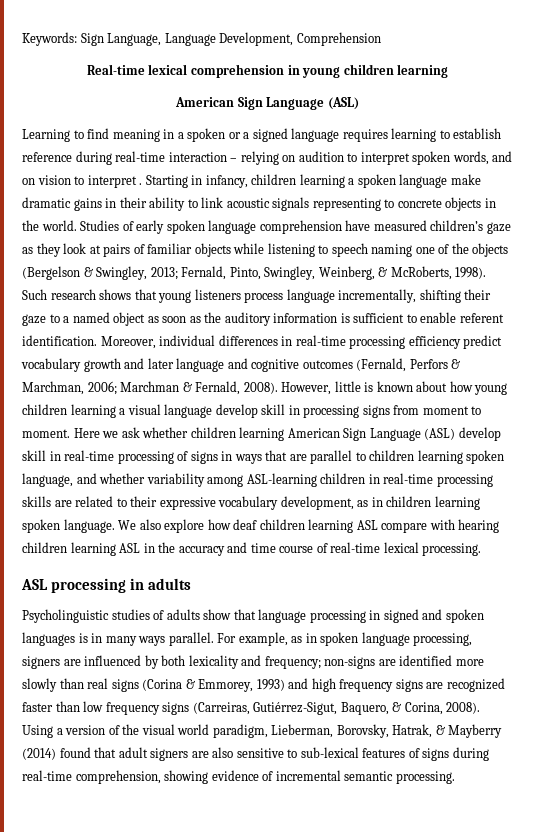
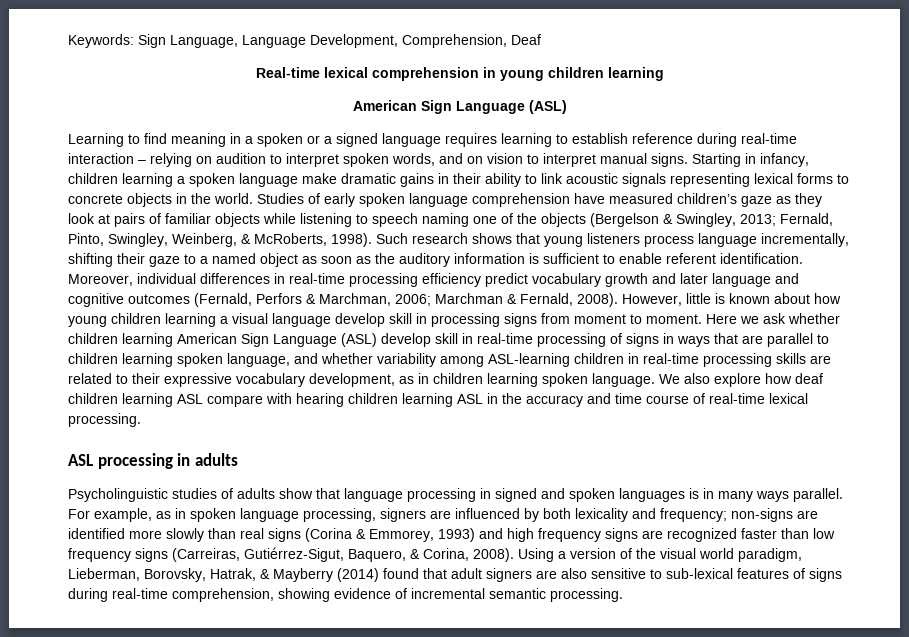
- Keywords: Sign Language, Language Development, Comprehension
+ Keywords: Sign Language, Language Development, Comprehension, Deaf
- Learning to find meaning in a spoken or a signed language requires learning to establish reference during real-time interaction – relying on audition to interpret spoken words, and on vision to interpret .
+ Learning to find meaning in a spoken or a signed language requires learning to establish reference during real-time interaction – relying on audition to interpret spoken words, and on vision to interpret manual signs.
- Starting in infancy, children learning a spoken language make dramatic gains in their ability to link acoustic signals representing to concrete objects in the world.
+ Starting in infancy, children learning a spoken language make dramatic gains in their ability to link acoustic signals representing lexical forms to concrete objects in the world.

